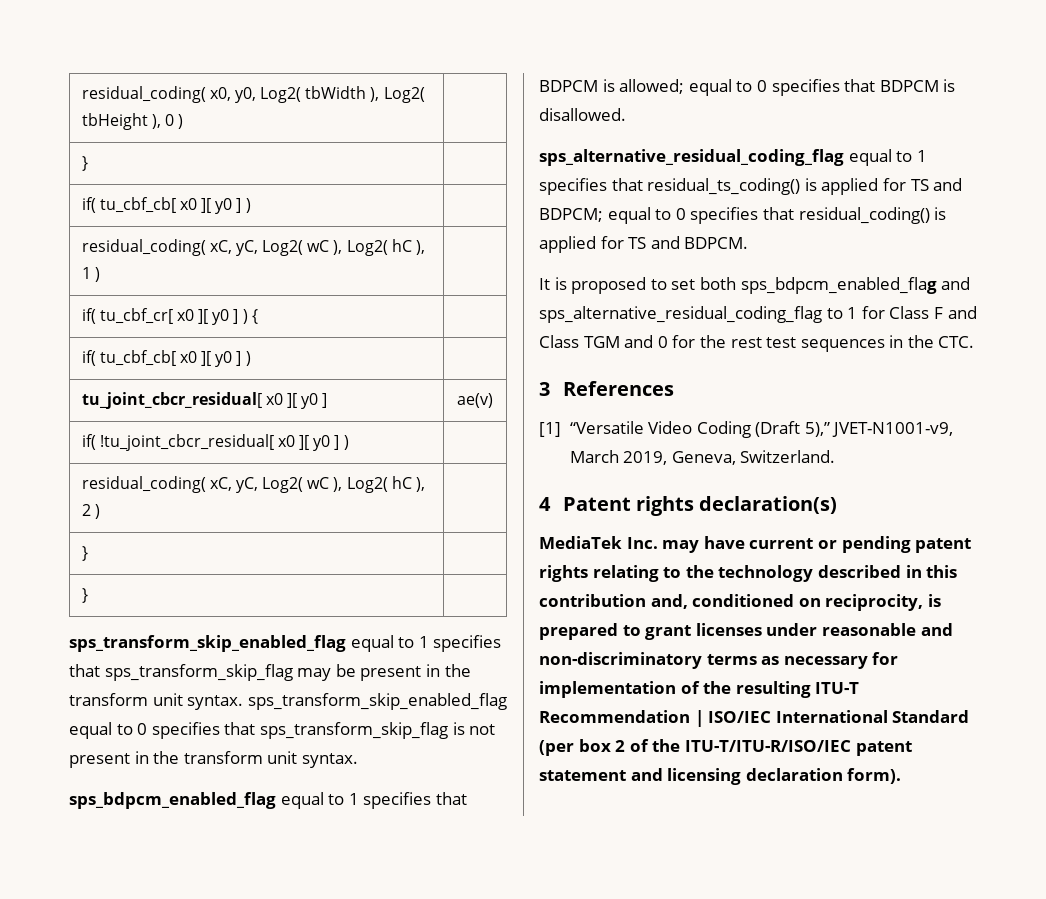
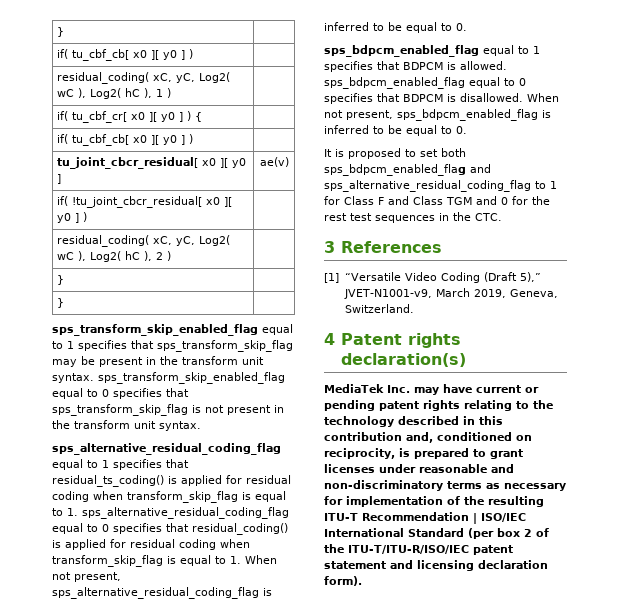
- residual_coding( x0, y0, Log2( tbWidth ), Log2( tbHeight ), 0 ) |
- sps_bdpcm_enabled_flag equal to 1 specifies that BDPCM is allowed; equal to 0 specifies that BDPCM is disallowed.
- sps_alternative_residual_coding_flag equal to 1 specifies that residual_ts_coding() is applied for TS and BDPCM; equal to 0 specifies that residual_coding() is applied for TS and BDPCM.
+ sps_alternative_residual_coding_flag equal to 1 specifies that residual_ts_coding() is applied for residual coding when transform_skip_flag is equal to 1. sps_alternative_residual_coding_flag equal to 0 specifies that residual_coding() is applied for residual coding when transform_skip_flag is equal to 1. When not present, sps_alternative_residual_coding_flag is inferred to be equal to 0.
+ sps_bdpcm_enabled_flag equal to 1 specifies that BDPCM is allowed. sps_bdpcm_enabled_flag equal to 0 specifies that BDPCM is disallowed. When not present, sps_bdpcm_enabled_flag is inferred to be equal to 0.

